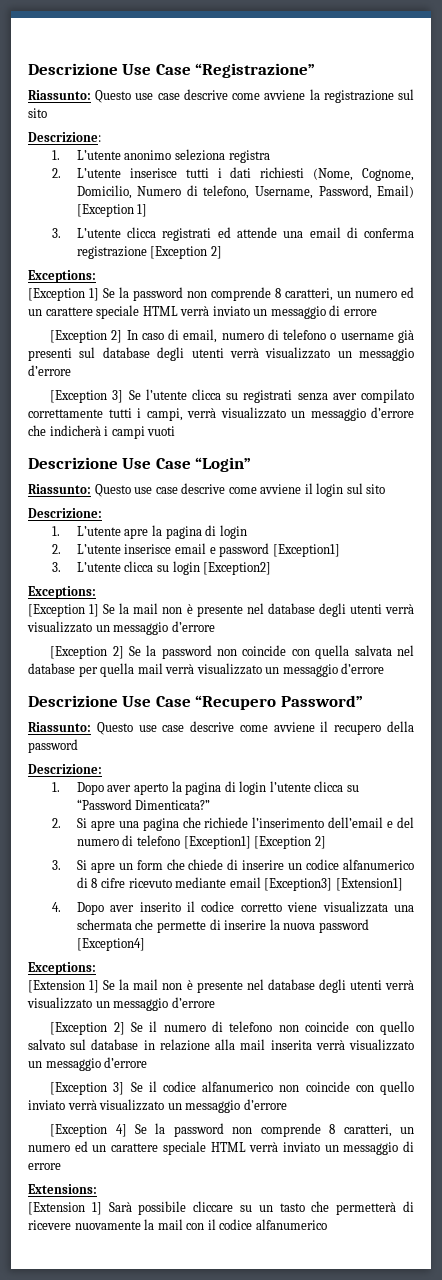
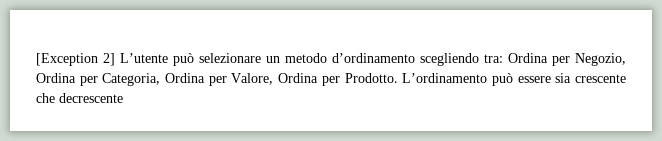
- Descrizione Use Case “Registrazione”
- Riassunto: Questo use case descrive come avviene la registrazione sul sito
- Descrizione:
- 1. L’utente anonimo seleziona registra
- 2. L’utente inserisce tutti i dati richiesti (Nome, Cognome, Domicilio, Numero di telefono, Username, Password, Email) [Exception 1]
- 3. L’utente clicca registrati ed attende una email di conferma registrazione [Exception 2]
- Exceptions:
- [Exception 1] Se la password non comprende 8 caratteri, un numero ed un carattere speciale HTML verrà inviato un messaggio di errore
- [Exception 2] In caso di email, numero di telefono o username già presenti sul database degli utenti verrà visualizzato un messaggio d’errore
- [Exception 3] Se l’utente clicca su registrati senza aver compilato correttamente tutti i campi, verrà visualizzato un messaggio d’errore che indicherà i campi vuoti
- Descrizione Use Case “Login”
- Riassunto: Questo use case descrive come avviene il login sul sito
- Descrizione:
- 1. L’utente apre la pagina di login
- 2. L’utente inserisce email e password [Exception1]
- 3. L’utente clicca su login [Exception2]
- Exceptions:
- [Exception 1] Se la mail non è presente nel database degli utenti verrà visualizzato un messaggio d’errore
- [Exception 2] Se la password non coincide con quella salvata nel database per quella mail verrà visualizzato un messaggio d’errore
- Descrizione Use Case “Recupero Password”
- Riassunto: Questo use case descrive come avviene il recupero della password
- Descrizione:
- 1. Dopo aver aperto la pagina di login l’utente clicca su “Password Dimenticata?”
- 2. Si apre una pagina che richiede l’inserimento dell’email e del numero di telefono [Exception1] [Exception 2]
- 3. Si apre un form che chiede di inserire un codice alfanumerico di 8 cifre ricevuto mediante email [Exception3] [Extension1]
- 4. Dopo aver inserito il codice corretto viene visualizzata una schermata che permette di inserire la nuova password [Exception4]
- Exceptions:
- [Extension 1] Se la mail non è presente nel database degli utenti verrà visualizzato un messaggio d’errore
- [Exception 2] Se il numero di telefono non coincide con quello salvato sul database in relazione alla mail inserita verrà visualizzato un messaggio d’errore
- [Exception 3] Se il codice alfanumerico non coincide con quello inviato verrà visualizzato un messaggio d’errore
- [Exception 4] Se la password non comprende 8 caratteri, un numero ed un carattere speciale HTML verrà inviato un messaggio di errore
- Extensions:
- [Extension 1] Sarà possibile cliccare su un tasto che permetterà di ricevere nuovamente la mail con il codice alfanumerico
+ [Exception 2] L’utente può selezionare un metodo d’ordinamento scegliendo tra: Ordina per Negozio, Ordina per Categoria, Ordina per Valore, Ordina per Prodotto. L’ordinamento può essere sia crescente che decrescente

